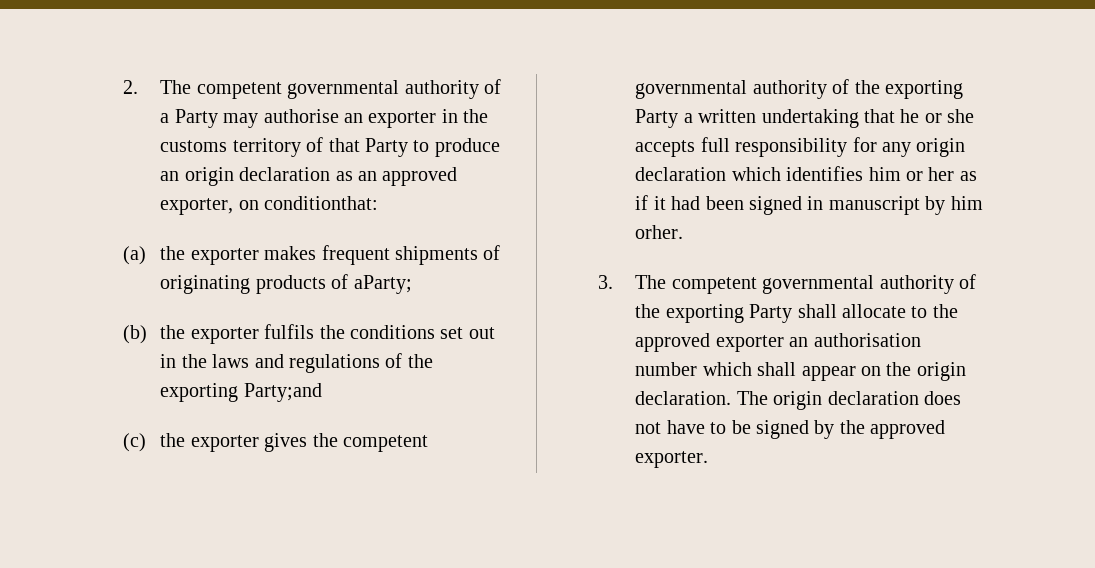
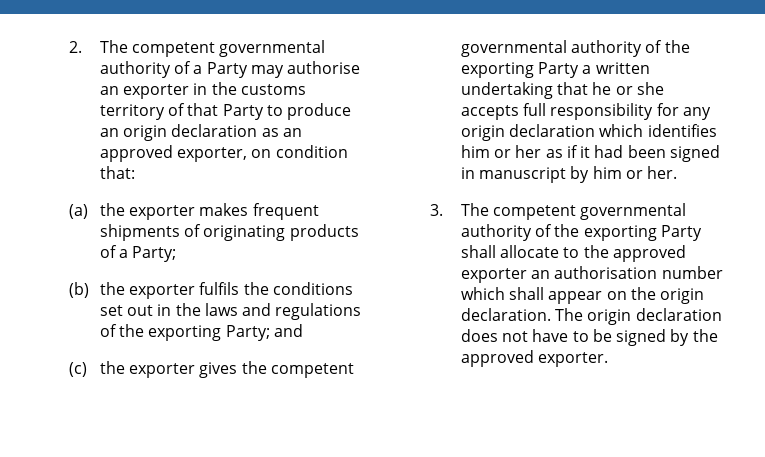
- 2. The competent governmental authority of a Party may authorise an exporter in the customs territory of that Party to produce an origin declaration as an approved exporter, on conditionthat:
+ 2. The competent governmental authority of a Party may authorise an exporter in the customs territory of that Party to produce an origin declaration as an approved exporter, on condition that:
- (a) the exporter makes frequent shipments of originating products of aParty;
+ (a) the exporter makes frequent shipments of originating products of a Party;
- (b) the exporter fulfils the conditions set out in the laws and regulations of the exporting Party;and
+ (b) the exporter fulfils the conditions set out in the laws and regulations of the exporting Party; and
- (c) the exporter gives the competent governmental authority of the exporting Party a written undertaking that he or she accepts full responsibility for any origin declaration which identifies him or her as if it had been signed in manuscript by him orher.
+ (c) the exporter gives the competent governmental authority of the exporting Party a written undertaking that he or she accepts full responsibility for any origin declaration which identifies him or her as if it had been signed in manuscript by him or her.

